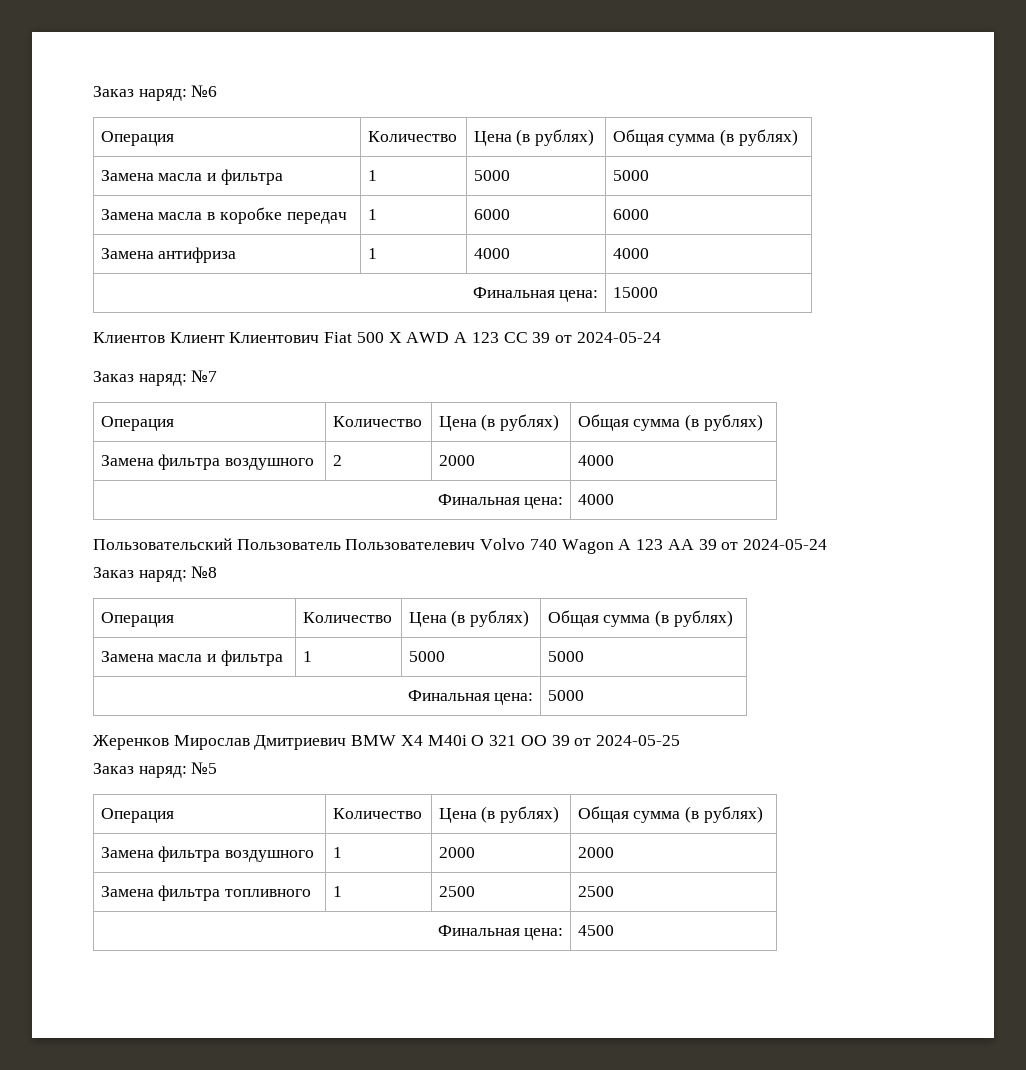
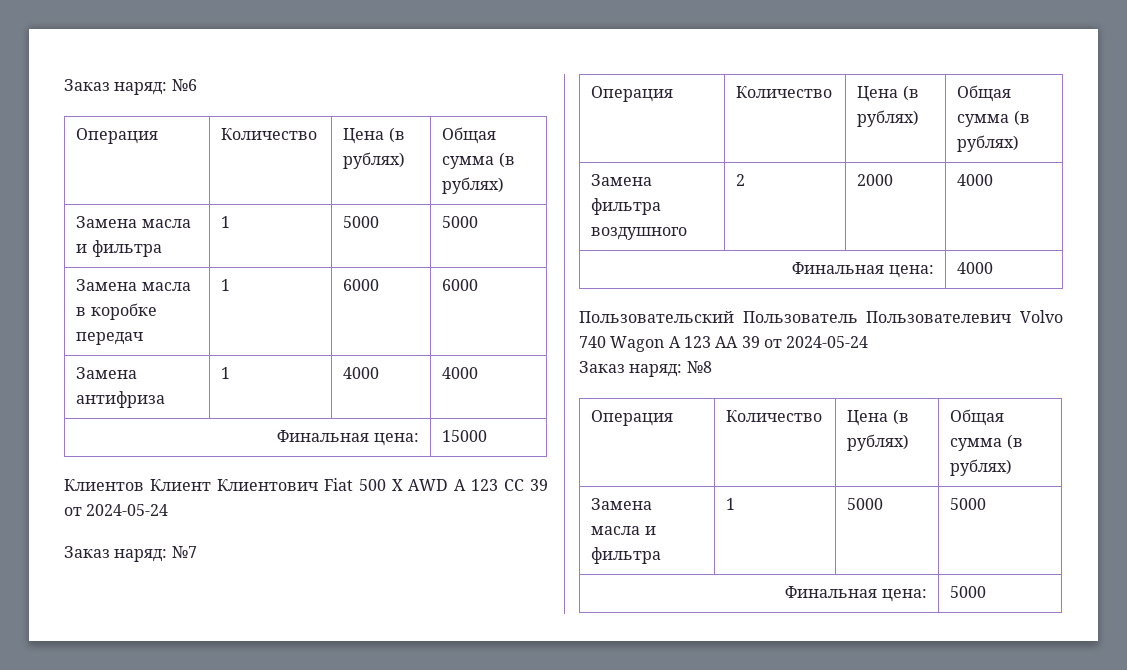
- Жеренков Мирослав Дмитриевич BMW X4 M40i О 321 ОО 39 от 2024-05-25
- Заказ наряд: №5
- Операция | Количество | Цена (в рублях) | Общая сумма (в рублях)
- Замена фильтра воздушного | 1 | 2000 | 2000
- Замена фильтра топливного | 1 | 2500 | 2500
- Финальная цена: | 4500

